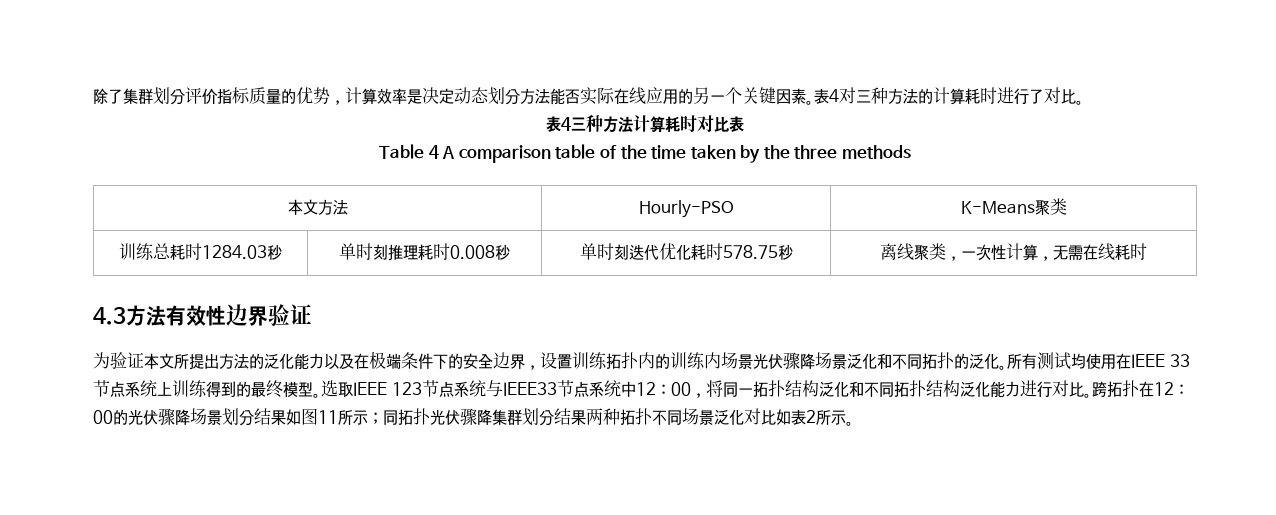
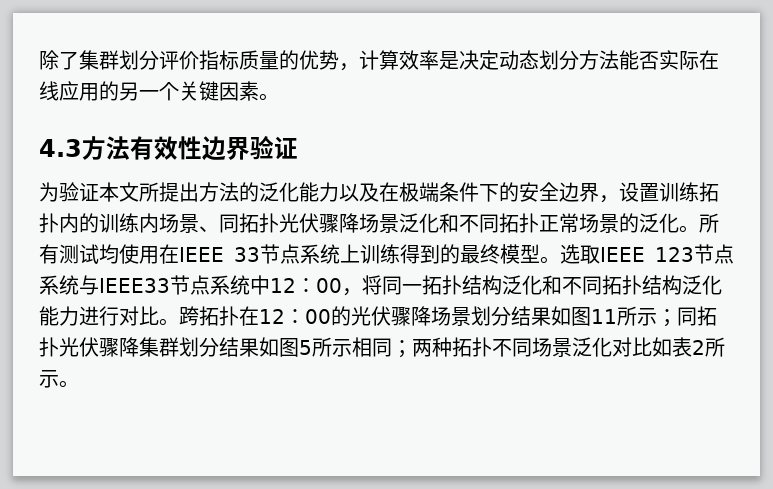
- 表4对三种方法的计算耗时进行了对比。
- 表4三种方法计算耗时对比表
- Table 4 A comparison table of the time taken by the three methods
- 本文方法 | Hourly-PSO | K-Means聚类
- 训练总耗时1284.03秒 | 单时刻推理耗时0.008秒 | 单时刻迭代优化耗时578.75秒 | 离线聚类，一次性计算，无需在线耗时
- 为验证本文所提出方法的泛化能力以及在极端条件下的安全边界，设置训练拓扑内的训练内场景光伏骤降场景泛化和不同拓扑的泛化。
+ 为验证本文所提出方法的泛化能力以及在极端条件下的安全边界，设置训练拓扑内的训练内场景、同拓扑光伏骤降场景泛化和不同拓扑正常场景的泛化。
- 跨拓扑在12：00的光伏骤降场景划分结果如图11所示；同拓扑光伏骤降集群划分结果两种拓扑不同场景泛化对比如表2所示。
+ 跨拓扑在12：00的光伏骤降场景划分结果如图11所示；同拓扑光伏骤降集群划分结果如图5所示相同；两种拓扑不同场景泛化对比如表2所示。

